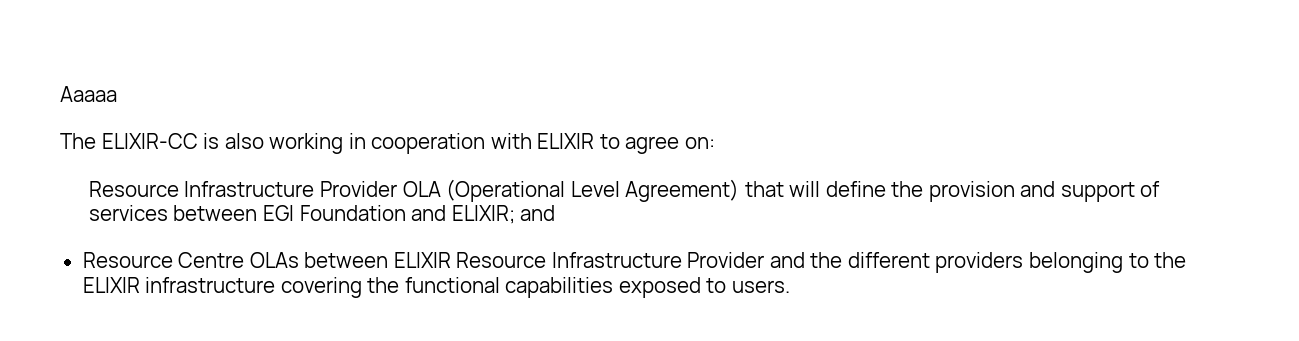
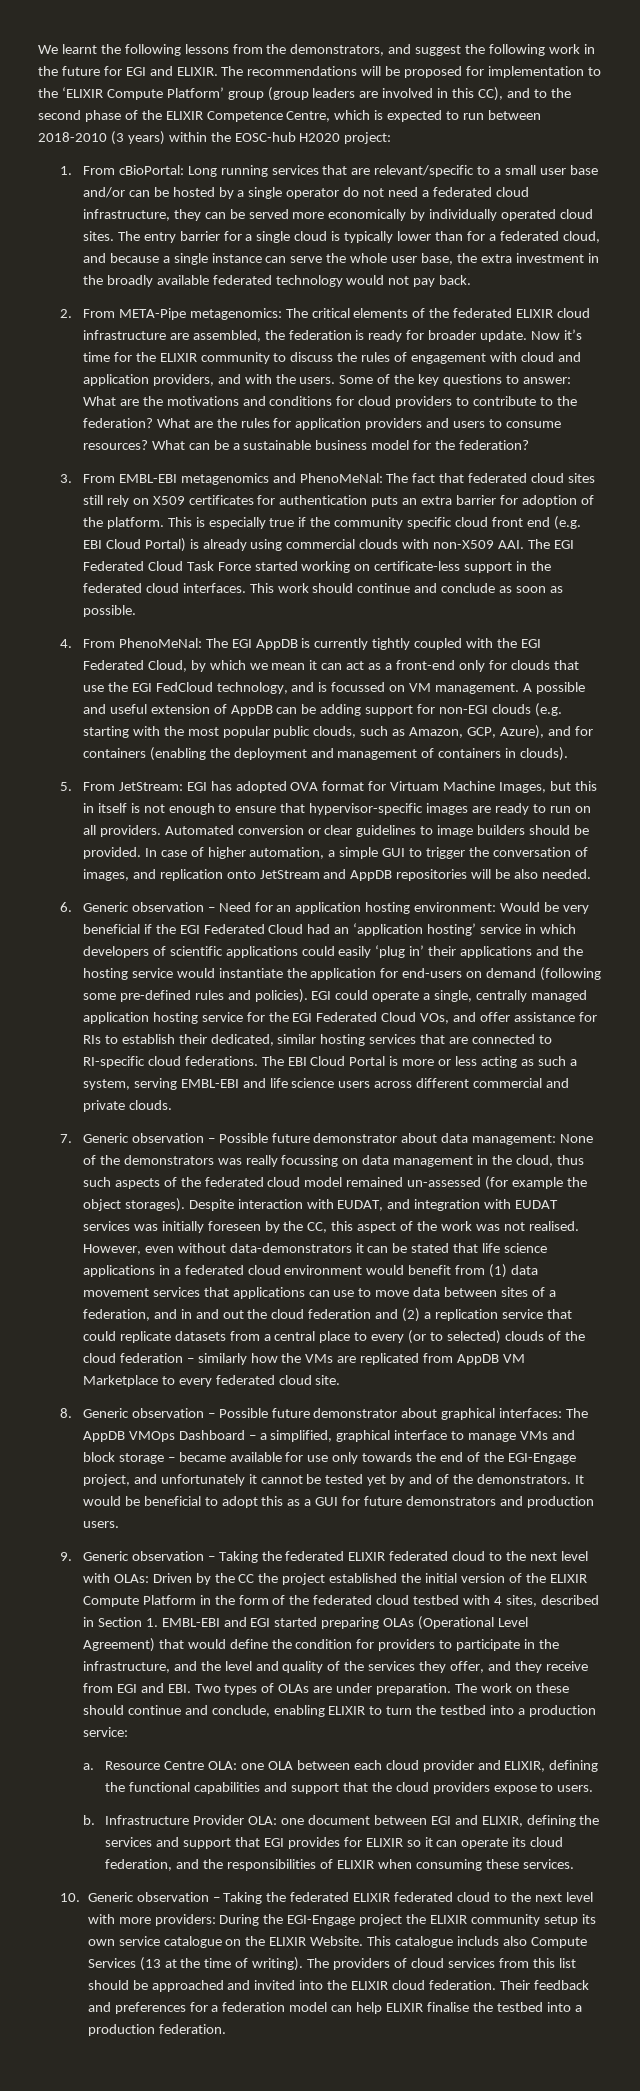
- Aaaaa
- The ELIXIR-CC is also working in cooperation with ELIXIR to agree on:
- Resource Infrastructure Provider OLA (Operational Level Agreement) that will define the provision and support of services between EGI Foundation and ELIXIR; and
- Resource Centre OLAs between ELIXIR Resource Infrastructure Provider and the different providers belonging to the ELIXIR infrastructure covering the functional capabilities exposed to users.
+ We learnt the following lessons from the demonstrators, and suggest the following work in the future for EGI and ELIXIR. The recommendations will be proposed for implementation to the ‘ELIXIR Compute Platform’ group (group leaders are involved in this CC), and to the second phase of the ELIXIR Competence Centre, which is expected to run between 2018-2010 (3 years) within the EOSC-hub H2020 project:
+ 1. From cBioPortal: Long running services that are relevant/specific to a small user base and/or can be hosted by a single operator do not need a federated cloud infrastructure, they can be served more economically by individually operated cloud sites. The entry barrier for a single cloud is typically lower than for a federated cloud, and because a single instance can serve the whole user base, the extra investment in the broadly available federated technology would not pay back.
+ 2. From META-Pipe metagenomics: The critical elements of the federated ELIXIR cloud infrastructure are assembled, the federation is ready for broader update. Now it’s time for the ELIXIR community to discuss the rules of engagement with cloud and application providers, and with the users. Some of the key questions to answer: What are the motivations and conditions for cloud providers to contribute to the federation? What are the rules for application providers and users to consume resources? What can be a sustainable business model for the federation?
+ 3. From EMBL-EBI metagenomics and PhenoMeNal: The fact that federated cloud sites still rely on X509 certificates for authentication puts an extra barrier for adoption of the platform. This is especially true if the community specific cloud front end (e.g. EBI Cloud Portal) is already using commercial clouds with non-X509 AAI. The EGI Federated Cloud Task Force started working on certificate-less support in the federated cloud interfaces. This work should continue and conclude as soon as possible.
+ 4. From PhenoMeNal: The EGI AppDB is currently tightly coupled with the EGI Federated Cloud, by which we mean it can act as a front-end only for clouds that use the EGI FedCloud technology, and is focussed on VM management. A possible and useful extension of AppDB can be adding support for non-EGI clouds (e.g. starting with the most popular public clouds, such as Amazon, GCP, Azure), and for containers (enabling the deployment and management of containers in clouds).
+ 5. From JetStream: EGI has adopted OVA format for Virtuam Machine Images, but this in itself is not enough to ensure that hypervisor-specific images are ready to run on all providers. Automated conversion or clear guidelines to image builders should be provided. In case of higher automation, a simple GUI to trigger the conversation of images, and replication onto JetStream and AppDB repositories will be also needed.
+ 6. Generic observation – Need for an application hosting environment: Would be very beneficial if the EGI Federated Cloud had an ‘application hosting’ service in which developers of scientific applications could easily ‘plug in’ their applications and the hosting service would instantiate the application for end-users on demand (following some pre-defined rules and policies). EGI could operate a single, centrally managed application hosting service for the EGI Federated Cloud VOs, and offer assistance for RIs to establish their dedicated, similar hosting services that are connected to RI-specific cloud federations. The EBI Cloud Portal is more or less acting as such a system, serving EMBL-EBI and life science users across different commercial and private clouds.
+ 7. Generic observation – Possible future demonstrator about data management: None of the demonstrators was really focussing on data management in the cloud, thus such aspects of the federated cloud model remained un-assessed (for example the object storages). Despite interaction with EUDAT, and integration with EUDAT services was initially foreseen by the CC, this aspect of the work was not realised. However, even without data-demonstrators it can be stated that life science applications in a federated cloud environment would benefit from (1) data movement services that applications can use to move data between sites of a federation, and in and out the cloud federation and (2) a replication service that could replicate datasets from a central place to every (or to selected) clouds of the cloud federation – similarly how the VMs are replicated from AppDB VM Marketplace to every federated cloud site.
+ 8. Generic observation – Possible future demonstrator about graphical interfaces: The AppDB VMOps Dashboard – a simplified, graphical interface to manage VMs and block storage – became available for use only towards the end of the EGI-Engage project, and unfortunately it cannot be tested yet by and of the demonstrators. It would be beneficial to adopt this as a GUI for future demonstrators and production users.
+ 9. Generic observation – Taking the federated ELIXIR federated cloud to the next level with OLAs: Driven by the CC the project established the initial version of the ELIXIR Compute Platform in the form of the federated cloud testbed with 4 sites, described in Section 1. EMBL-EBI and EGI started preparing OLAs (Operational Level Agreement) that would define the condition for providers to participate in the infrastructure, and the level and quality of the services they offer, and they receive from EGI and EBI. Two types of OLAs are under preparation. The work on these should continue and conclude, enabling ELIXIR to turn the testbed into a production service:
+ a. Resource Centre OLA: one OLA between each cloud provider and ELIXIR, defining the functional capabilities and support that the cloud providers expose to users.
+ b. Infrastructure Provider OLA: one document between EGI and ELIXIR, defining the services and support that EGI provides for ELIXIR so it can operate its cloud federation, and the responsibilities of ELIXIR when consuming these services.
+ 10. Generic observation – Taking the federated ELIXIR federated cloud to the next level with more providers: During the EGI-Engage project the ELIXIR community setup its own service catalogue on the ELIXIR Website. This catalogue includs also Compute Services (13 at the time of writing). The providers of cloud services from this list should be approached and invited into the ELIXIR cloud federation. Their feedback and preferences for a federation model can help ELIXIR finalise the testbed into a production federation.

